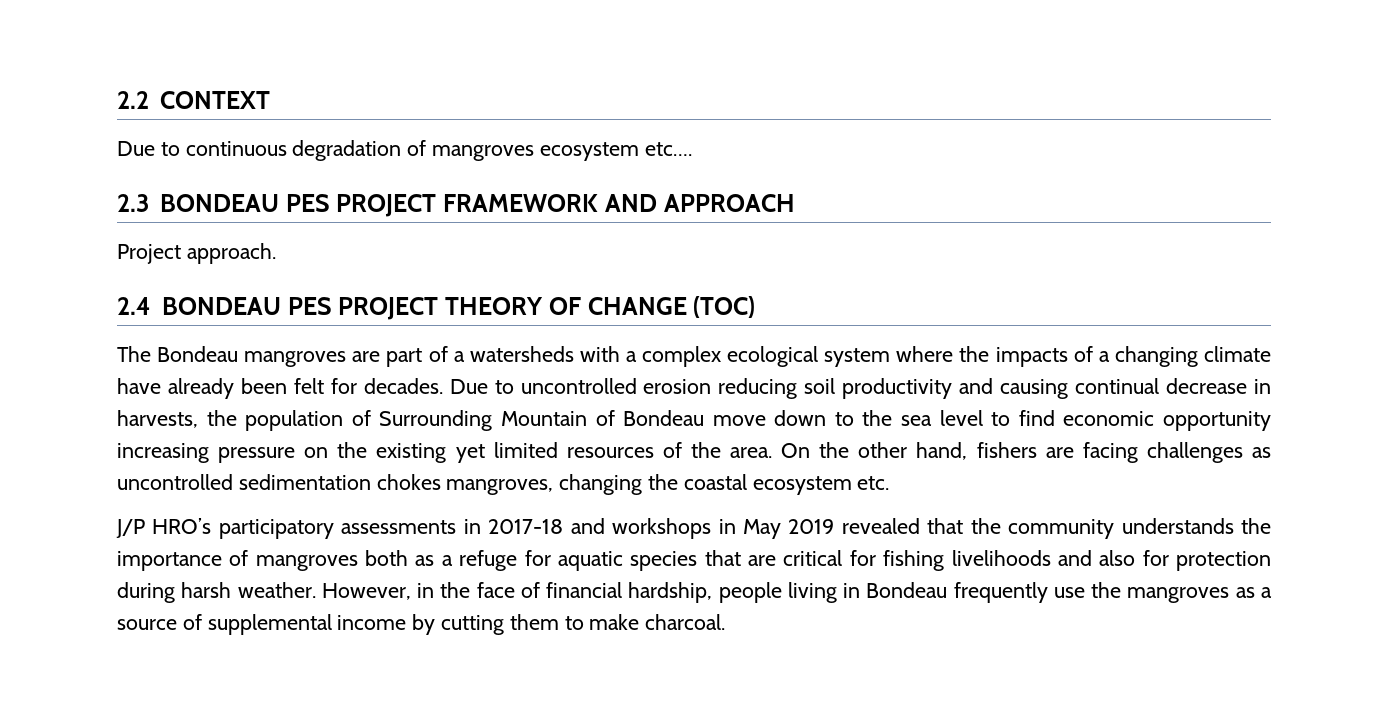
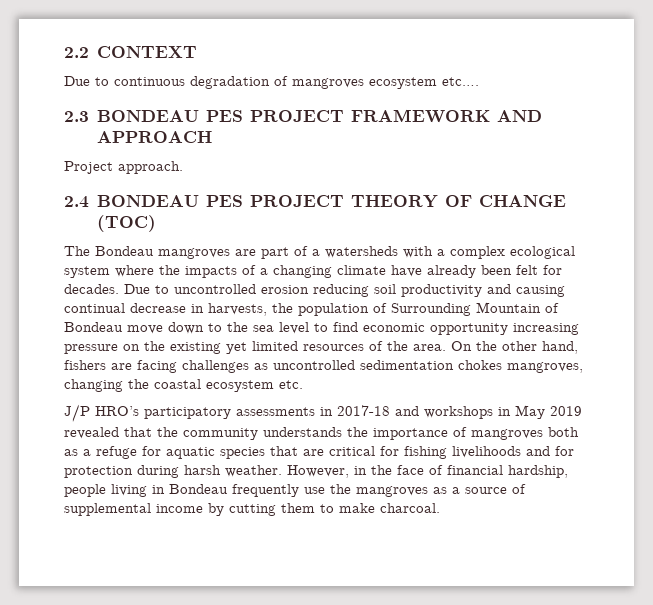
- J/P HRO’s participatory assessments in 2017-18 and workshops in May 2019 revealed that the community understands the importance of mangroves both as a refuge for aquatic species that are critical for fishing livelihoods and also for protection during harsh weather.
+ J/P HRO’s participatory assessments in 2017-18 and workshops in May 2019 revealed that the community understands the importance of mangroves both as a refuge for aquatic species that are critical for fishing livelihoods and for protection during harsh weather.

